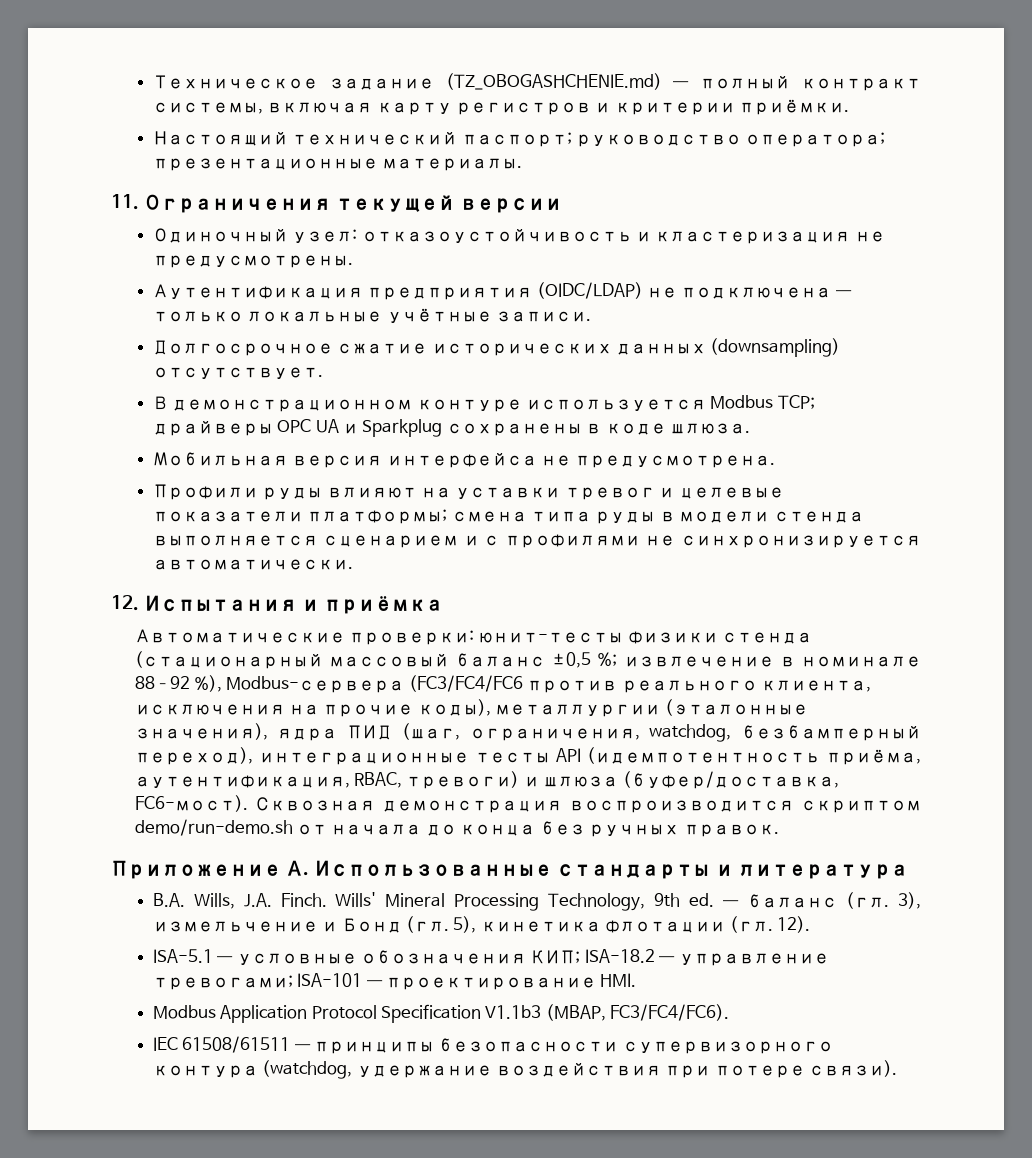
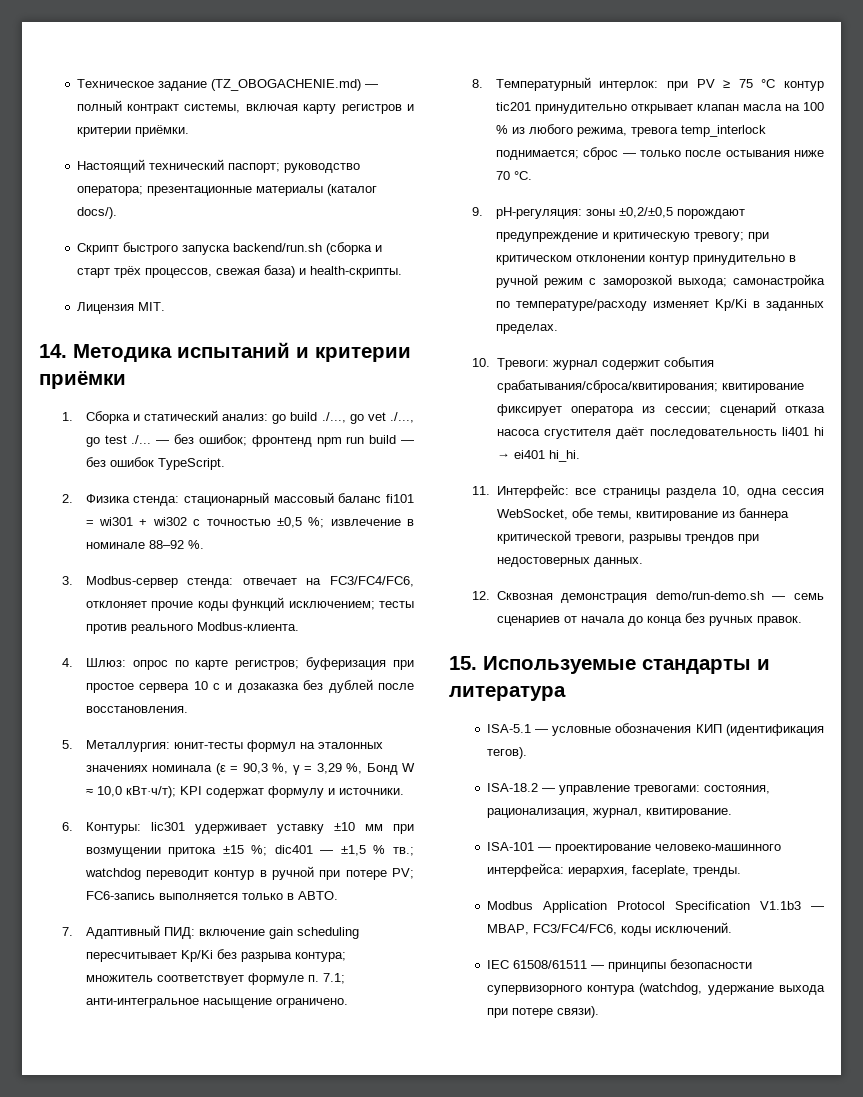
- Техническое задание (TZ_OBOGASHCHENIE.md) — полный контракт системы, включая карту регистров и критерии приёмки.
+ Техническое задание (TZ_OBOGACHENIE.md) — полный контракт системы, включая карту регистров и критерии приёмки.
- Настоящий технический паспорт; руководство оператора; презентационные материалы.
- 11. Ограничения текущей версии
- Одиночный узел: отказоустойчивость и кластеризация не предусмотрены.
- Аутентификация предприятия (OIDC/LDAP) не подключена — только локальные учётные записи.
- Долгосрочное сжатие исторических данных (downsampling) отсутствует.
- В демонстрационном контуре используется Modbus TCP; драйверы OPC UA и Sparkplug сохранены в коде шлюза.
- Мобильная версия интерфейса не предусмотрена.
- Профили руды влияют на уставки тревог и целевые показатели платформы; смена типа руды в модели стенда выполняется сценарием и с профилями не синхронизируется автоматически.
- 12. Испытания и приёмка
- Автоматические проверки: юнит-тесты физики стенда (стационарный массовый баланс ±0,5 %; извлечение в номинале 88–92 %), Modbus-сервера (FC3/FC4/FC6 против реального клиента, исключения на прочие коды), металлургии (эталонные значения), ядра ПИД (шаг, ограничения, watchdog, безбамперный переход), интеграционные тесты API (идемпотентность приёма, аутентификация, RBAC, тревоги) и шлюза (буфер/доставка, FC6-мост). Сквозная демонстрация воспроизводится скриптом demo/run-demo.sh от начала до конца без ручных правок.
+ Настоящий технический паспорт; руководство оператора; презентационные материалы (каталог docs/).
+ Скрипт быстрого запуска backend/run.sh (сборка и старт трёх процессов, свежая база) и health-скрипты.
+ Лицензия MIT.
+ 14. Методика испытаний и критерии приёмки
+ 1. Сборка и статический анализ: go build ./..., go vet ./..., go test ./... — без ошибок; фронтенд npm run build — без ошибок TypeScript.
+ 2. Физика стенда: стационарный массовый баланс fi101 = wi301 + wi302 с точностью ±0,5 %; извлечение в номинале 88–92 %.
+ 3. Modbus-сервер стенда: отвечает на FC3/FC4/FC6, отклоняет прочие коды функций исключением; тесты против реального Modbus-клиента.
+ 4. Шлюз: опрос по карте регистров; буферизация при простое сервера 10 с и дозаказка без дублей после восстановления.
+ 5. Металлургия: юнит-тесты формул на эталонных значениях номинала (ε = 90,3 %, γ = 3,29 %, Бонд W ≈ 10,0 кВт·ч/т); KPI содержат формулу и источники.
+ 6. Контуры: lic301 удерживает уставку ±10 мм при возмущении притока ±15 %; dic401 — ±1,5 % тв.; watchdog переводит контур в ручной при потере PV; FC6-запись выполняется только в АВТО.
+ 7. Адаптивный ПИД: включение gain scheduling пересчитывает Kp/Ki без разрыва контура; множитель соответствует формуле п. 7.1; анти-интегральное насыщение ограничено.
+ 8. Температурный интерлок: при PV ≥ 75 °C контур tic201 принудительно открывает клапан масла на 100 % из любого режима, тревога temp_interlock поднимается; сброс — только после остывания ниже 70 °C.
+ 9. pH-регуляция: зоны ±0,2/±0,5 порождают предупреждение и критическую тревогу; при критическом отклонении контур принудительно в ручной режим с заморозкой выхода; самонастройка по температуре/расходу изменяет Kp/Ki в заданных пределах.
+ 10. Тревоги: журнал содержит события срабатывания/сброса/квитирования; квитирование фиксирует оператора из сессии; сценарий отказа насоса сгустителя даёт последовательность li401 hi → ei401 hi_hi.
+ 11. Интерфейс: все страницы раздела 10, одна сессия WebSocket, обе темы, квитирование из баннера критической тревоги, разрывы трендов при недостоверных данных.
+ 12. Сквозная демонстрация demo/run-demo.sh — семь сценариев от начала до конца без ручных правок.
- Приложение А. Использованные стандарты и литература
+ 15. Используемые стандарты и литература
- B.A. Wills, J.A. Finch. Wills' Mineral Processing Technology, 9th ed. — баланс (гл. 3), измельчение и Бонд (гл. 5), кинетика флотации (гл. 12).
- ISA-5.1 — условные обозначения КИП; ISA-18.2 — управление тревогами; ISA-101 — проектирование HMI.
+ ISA-5.1 — условные обозначения КИП (идентификация тегов).
+ ISA-18.2 — управление тревогами: состояния, рационализация, журнал, квитирование.
+ ISA-101 — проектирование человеко-машинного интерфейса: иерархия, faceplate, тренды.
- Modbus Application Protocol Specification V1.1b3 (MBAP, FC3/FC4/FC6).
+ Modbus Application Protocol Specification V1.1b3 — MBAP, FC3/FC4/FC6, коды исключений.
- IEC 61508/61511 — принципы безопасности супервизорного контура (watchdog, удержание воздействия при потере связи).
+ IEC 61508/61511 — принципы безопасности супервизорного контура (watchdog, удержание выхода при потере связи).

